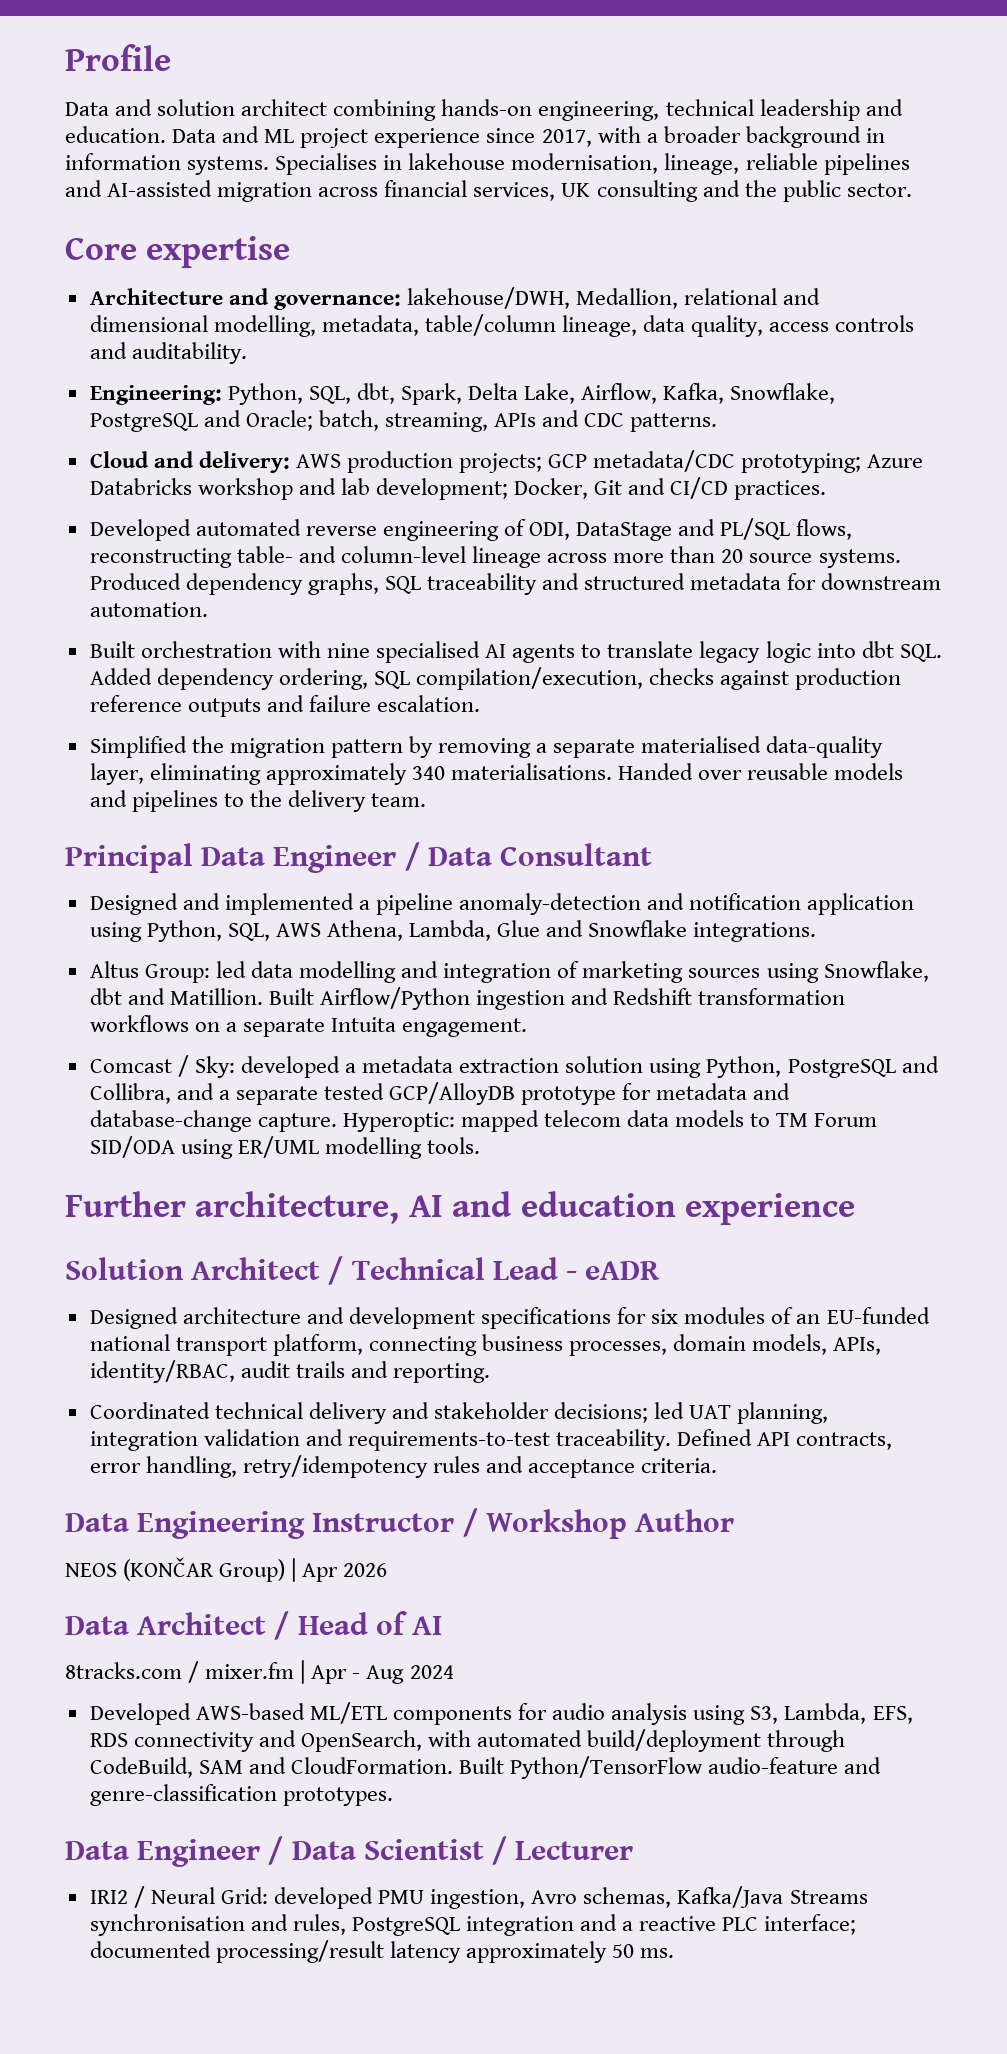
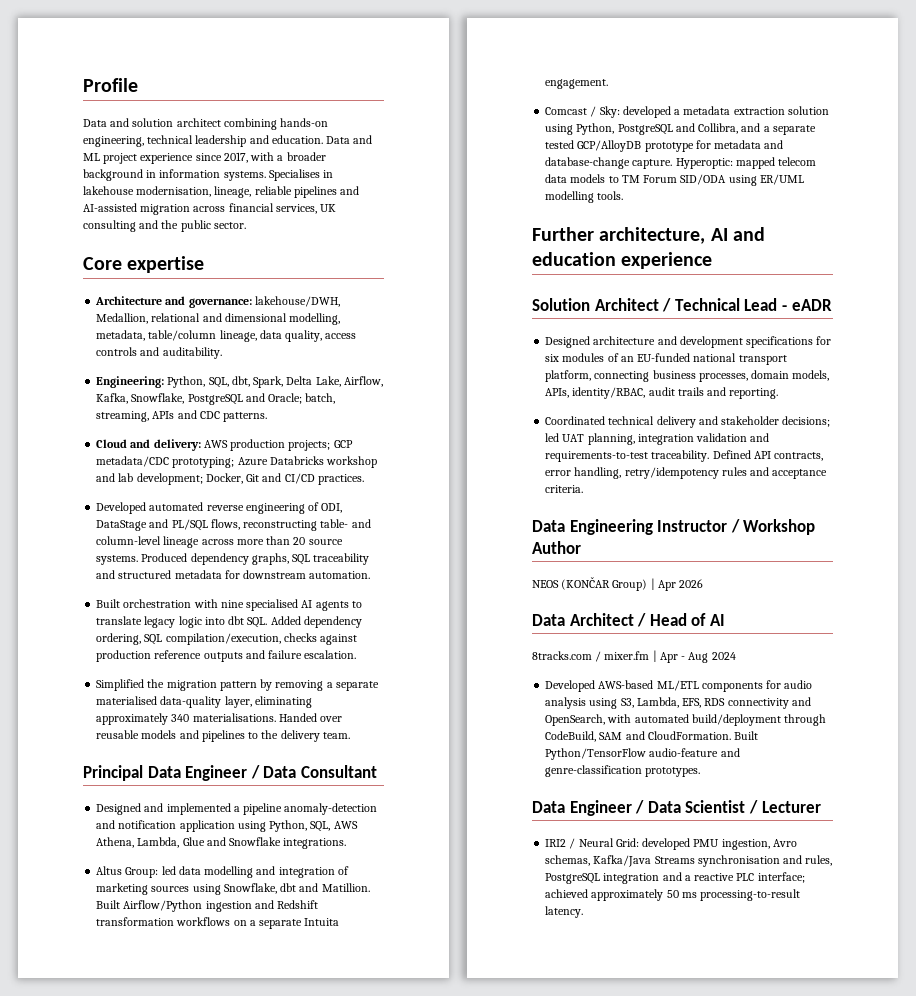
- IRI2 / Neural Grid: developed PMU ingestion, Avro schemas, Kafka/Java Streams synchronisation and rules, PostgreSQL integration and a reactive PLC interface; documented processing/result latency approximately 50 ms.
+ IRI2 / Neural Grid: developed PMU ingestion, Avro schemas, Kafka/Java Streams synchronisation and rules, PostgreSQL integration and a reactive PLC interface; achieved approximately 50 ms processing-to-result latency.

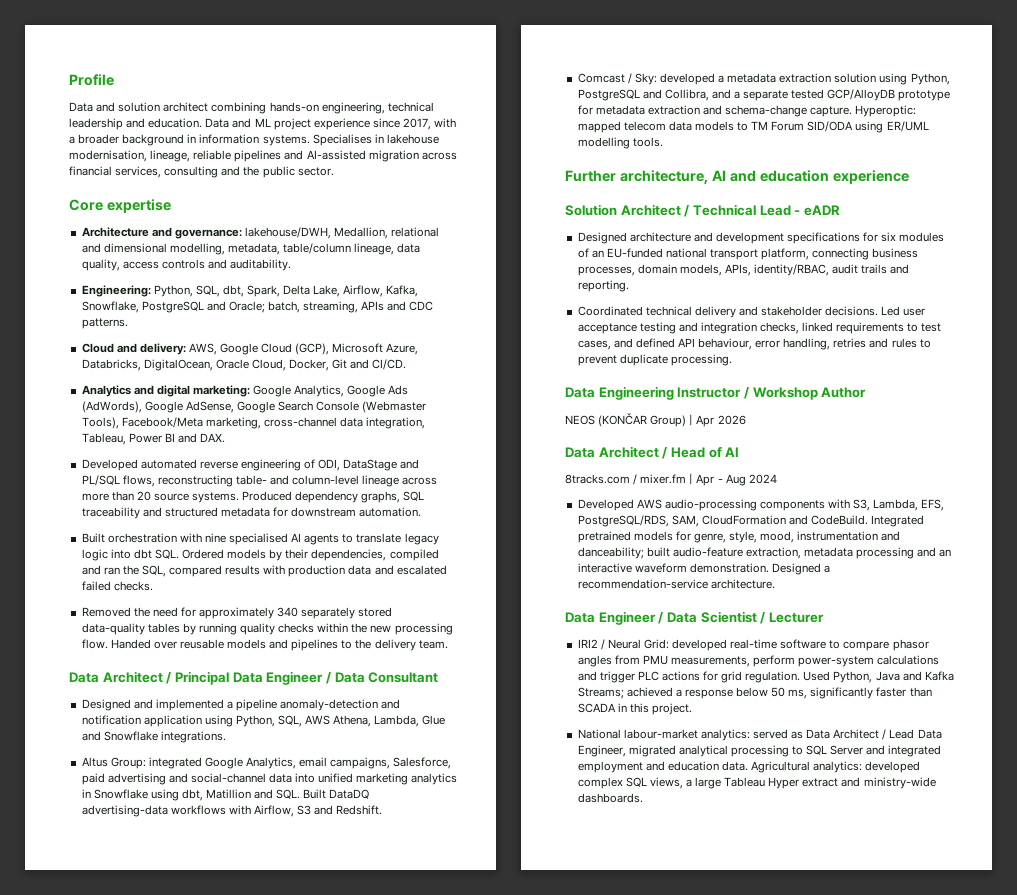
- Specialises in lakehouse modernisation, lineage, reliable pipelines and AI-assisted migration across financial services, UK consulting and the public sector.
+ Specialises in lakehouse modernisation, lineage, reliable pipelines and AI-assisted migration across financial services, consulting and the public sector.
- Cloud and delivery: AWS production projects; GCP metadata/CDC prototyping; Azure Databricks workshop and lab development; Docker, Git and CI/CD practices.
+ Cloud and delivery: AWS, Google Cloud (GCP), Microsoft Azure, Databricks, DigitalOcean, Oracle Cloud, Docker, Git and CI/CD.
+ Analytics and digital marketing: Google Analytics, Google Ads (AdWords), Google AdSense, Google Search Console (Webmaster Tools), Facebook/Meta marketing, cross-channel data integration, Tableau, Power BI and DAX.
- Built orchestration with nine specialised AI agents to translate legacy logic into dbt SQL. Added dependency ordering, SQL compilation/execution, checks against production reference outputs and failure escalation.
- Simplified the migration pattern by removing a separate materialised data-quality layer, eliminating approximately 340 materialisations.
+ Built orchestration with nine specialised AI agents to translate legacy logic into dbt SQL. Ordered models by their dependencies, compiled and ran the SQL, compared results with production data and escalated failed checks.
+ Removed the need for approximately 340 separately stored data-quality tables by running quality checks within the new processing flow.
- Principal Data Engineer / Data Consultant
+ Data Architect / Principal Data Engineer / Data Consultant
- Altus Group: led data modelling and integration of marketing sources using Snowflake, dbt and Matillion. Built Airflow/Python ingestion and Redshift transformation workflows on a separate Intuita engagement.
+ Altus Group: integrated Google Analytics, email campaigns, Salesforce, paid advertising and social-channel data into unified marketing analytics in Snowflake using dbt, Matillion and SQL. Built DataDQ advertising-data workflows with Airflow, S3 and Redshift.
- Comcast / Sky: developed a metadata extraction solution using Python, PostgreSQL and Collibra, and a separate tested GCP/AlloyDB prototype for metadata and database-change capture.
+ Comcast / Sky: developed a metadata extraction solution using Python, PostgreSQL and Collibra, and a separate tested GCP/AlloyDB prototype for metadata extraction and schema-change capture.
- Coordinated technical delivery and stakeholder decisions; led UAT planning, integration validation and requirements-to-test traceability. Defined API contracts, error handling, retry/idempotency rules and acceptance criteria.
+ Coordinated technical delivery and stakeholder decisions. Led user acceptance testing and integration checks, linked requirements to test cases, and defined API behaviour, error handling, retries and rules to prevent duplicate processing.
- Developed AWS-based ML/ETL components for audio analysis using S3, Lambda, EFS, RDS connectivity and OpenSearch, with automated build/deployment through CodeBuild, SAM and CloudFormation. Built Python/TensorFlow audio-feature and genre-classification prototypes.
+ Developed AWS audio-processing components with S3, Lambda, EFS, PostgreSQL/RDS, SAM, CloudFormation and CodeBuild. Integrated pretrained models for genre, style, mood, instrumentation and danceability; built audio-feature extraction, metadata processing and an interactive waveform demonstration. Designed a recommendation-service architecture.
- IRI2 / Neural Grid: developed PMU ingestion, Avro schemas, Kafka/Java Streams synchronisation and rules, PostgreSQL integration and a reactive PLC interface; achieved approximately 50 ms processing-to-result latency.
+ IRI2 / Neural Grid: developed real-time software to compare phasor angles from PMU measurements, perform power-system calculations and trigger PLC actions for grid regulation. Used Python, Java and Kafka Streams; achieved a response below 50 ms, significantly faster than SCADA in this project.
+ National labour-market analytics: served as Data Architect / Lead Data Engineer, migrated analytical processing to SQL Server and integrated employment and education data. Agricultural analytics: developed complex SQL views, a large Tableau Hyper extract and ministry-wide dashboards.

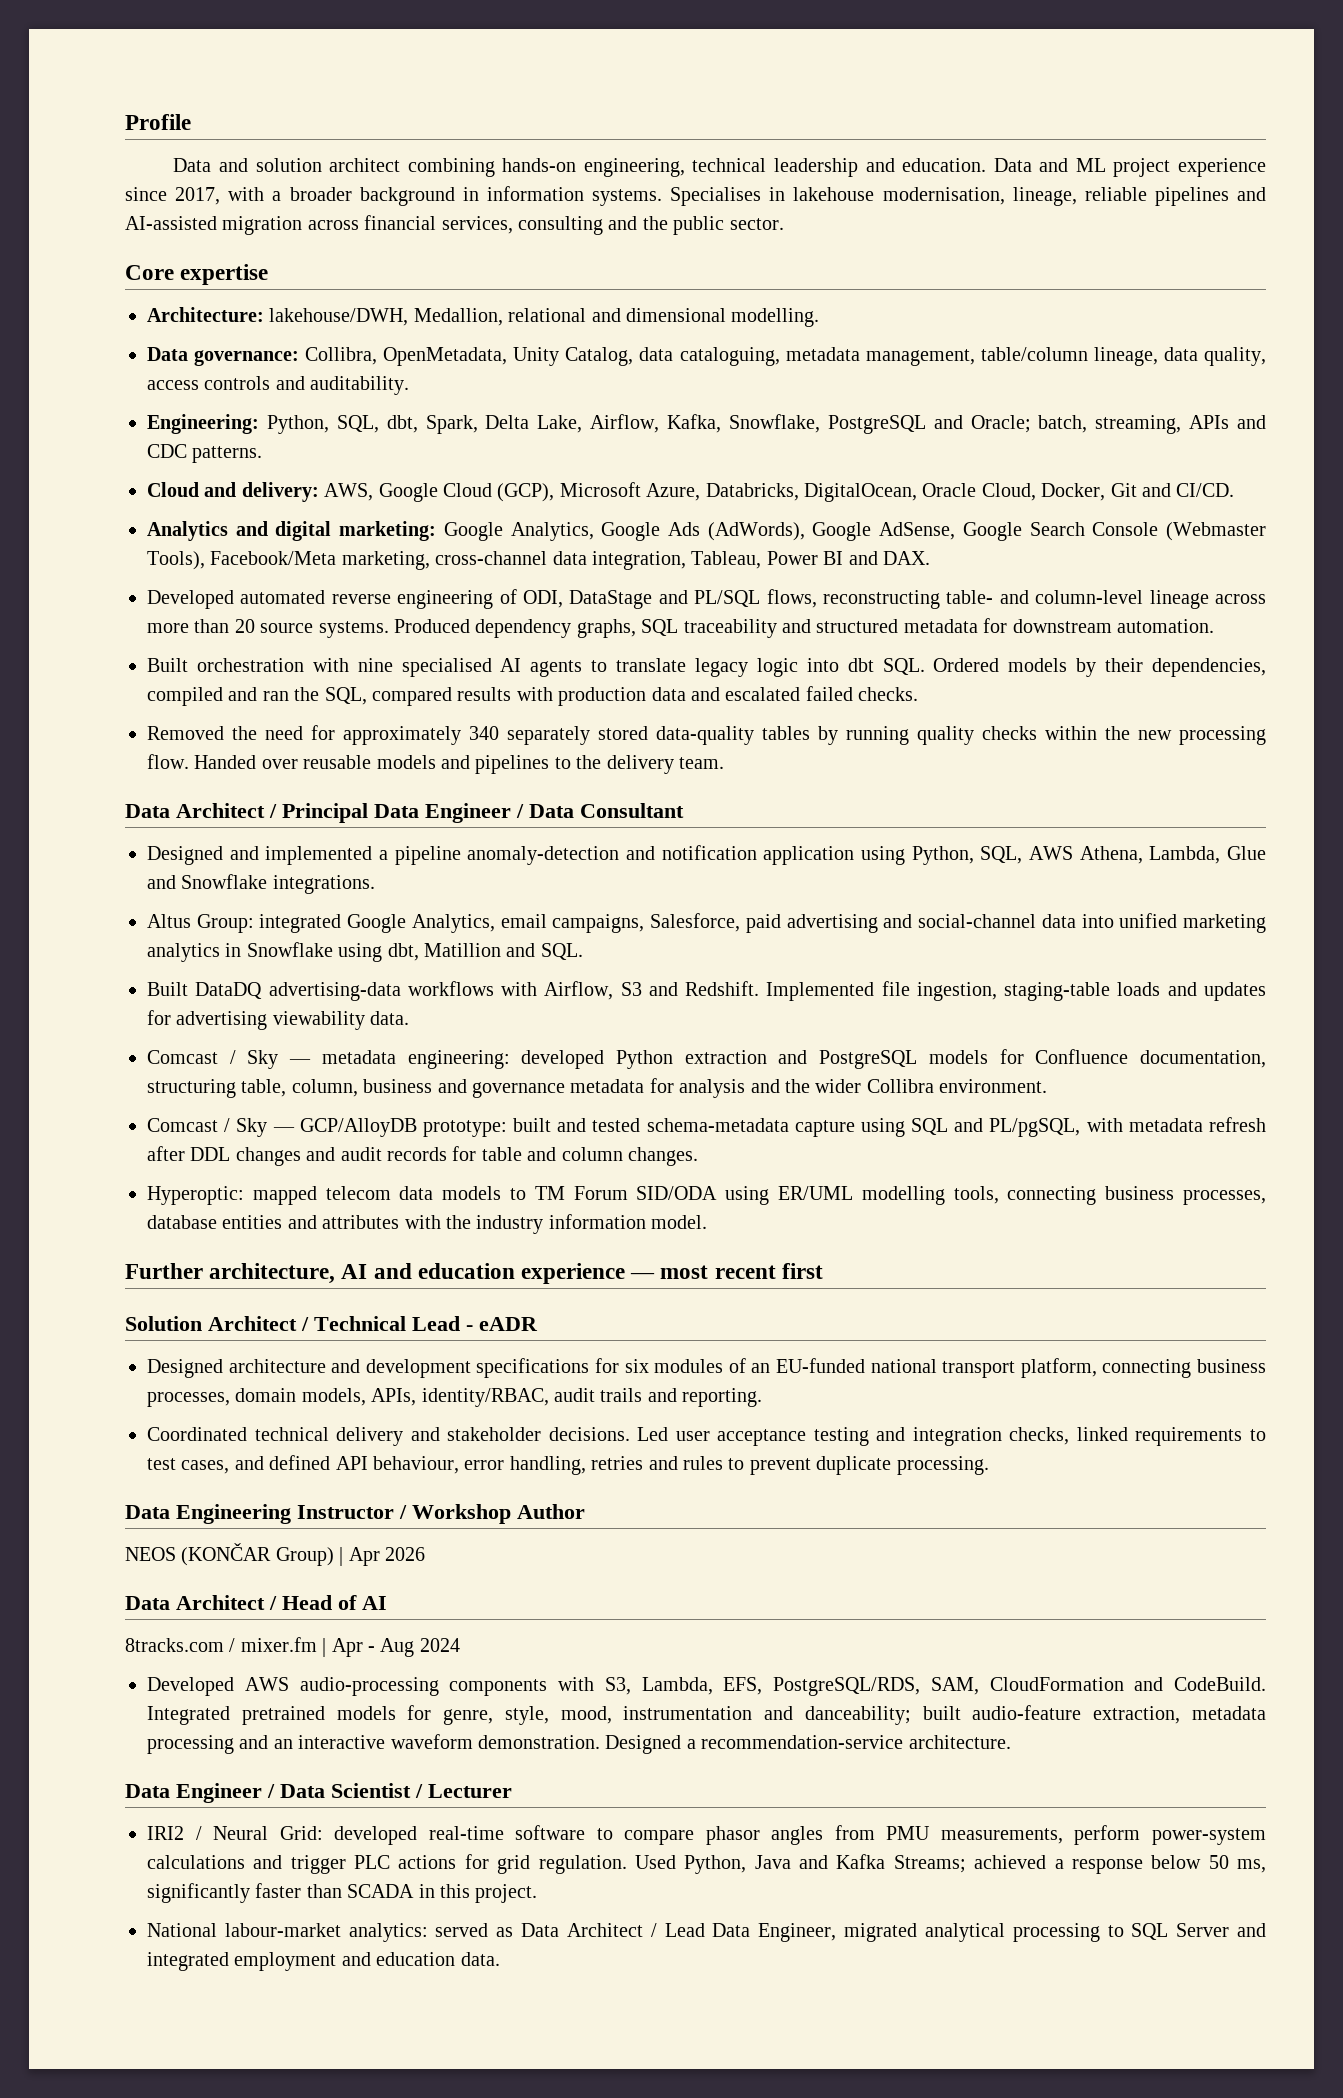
- Architecture and governance: lakehouse/DWH, Medallion, relational and dimensional modelling, metadata, table/column lineage, data quality, access controls and auditability.
+ Architecture: lakehouse/DWH, Medallion, relational and dimensional modelling.
+ Data governance: Collibra, OpenMetadata, Unity Catalog, data cataloguing, metadata management, table/column lineage, data quality, access controls and auditability.
- Altus Group: integrated Google Analytics, email campaigns, Salesforce, paid advertising and social-channel data into unified marketing analytics in Snowflake using dbt, Matillion and SQL. Built DataDQ advertising-data workflows with Airflow, S3 and Redshift.
- Comcast / Sky: developed a metadata extraction solution using Python, PostgreSQL and Collibra, and a separate tested GCP/AlloyDB prototype for metadata extraction and schema-change capture. Hyperoptic: mapped telecom data models to TM Forum SID/ODA using ER/UML modelling tools.
+ Altus Group: integrated Google Analytics, email campaigns, Salesforce, paid advertising and social-channel data into unified marketing analytics in Snowflake using dbt, Matillion and SQL.
+ Built DataDQ advertising-data workflows with Airflow, S3 and Redshift. Implemented file ingestion, staging-table loads and updates for advertising viewability data.
+ Comcast / Sky — metadata engineering: developed Python extraction and PostgreSQL models for Confluence documentation, structuring table, column, business and governance metadata for analysis and the wider Collibra environment.
+ Comcast / Sky — GCP/AlloyDB prototype: built and tested schema-metadata capture using SQL and PL/pgSQL, with metadata refresh after DDL changes and audit records for table and column changes.
+ Hyperoptic: mapped telecom data models to TM Forum SID/ODA using ER/UML modelling tools, connecting business processes, database entities and attributes with the industry information model.
- Further architecture, AI and education experience
+ Further architecture, AI and education experience — most recent first
- Agricultural analytics: developed complex SQL views, a large Tableau Hyper extract and ministry-wide dashboards.

